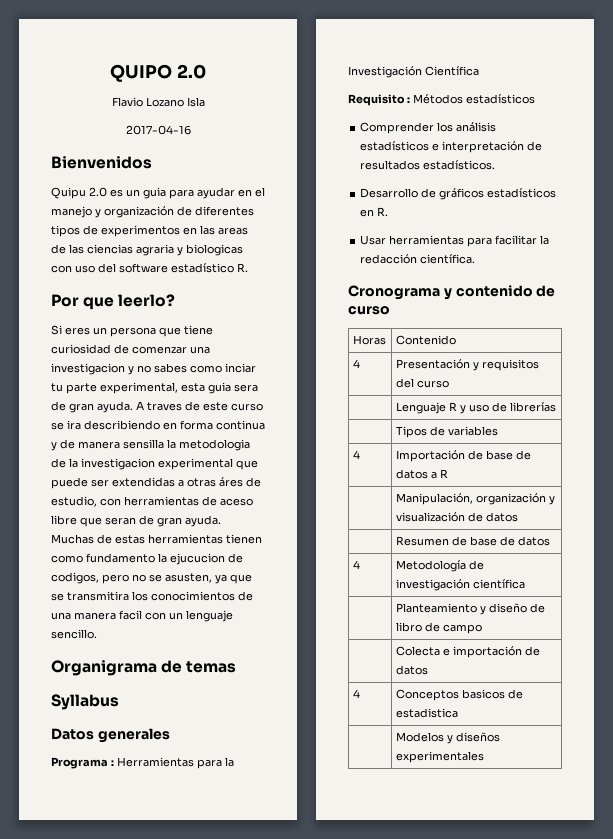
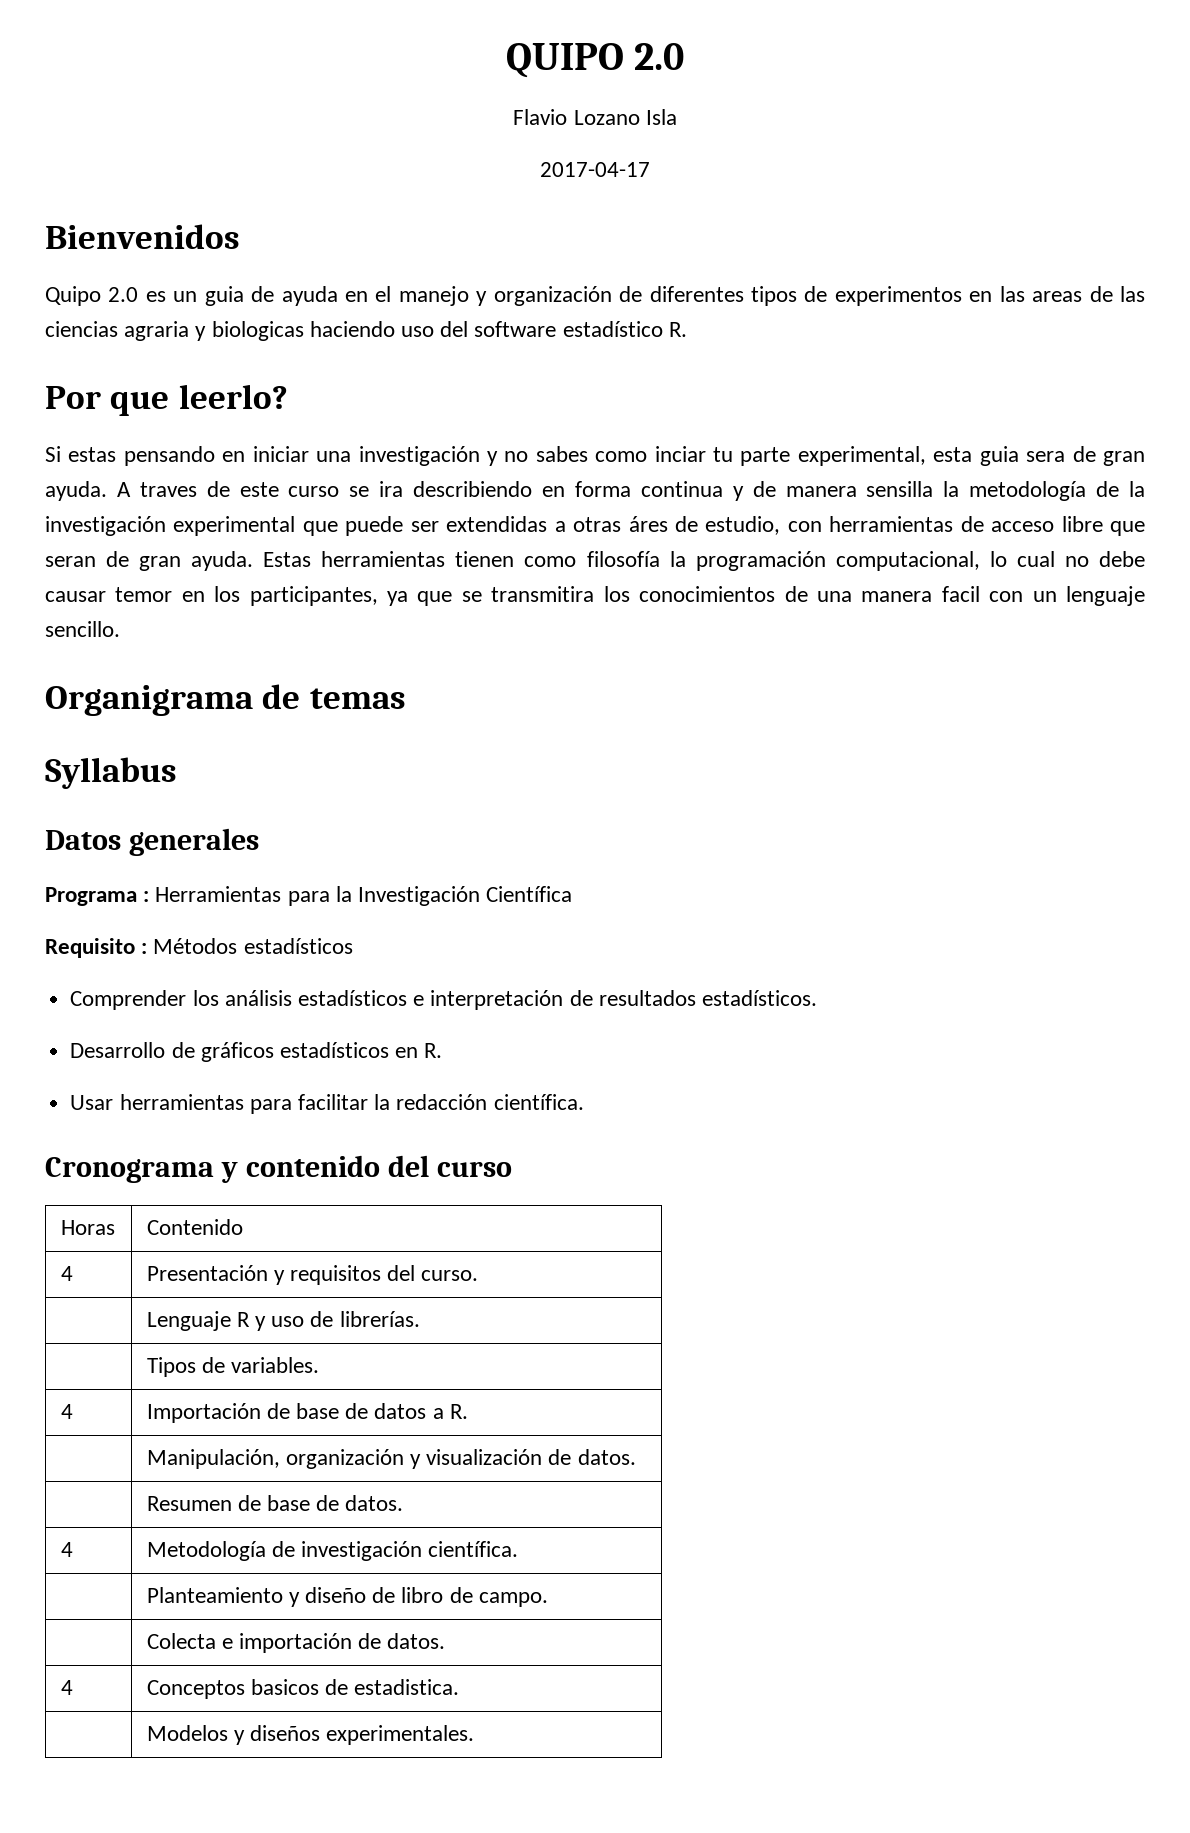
- 2017-04-16
+ 2017-04-17
- Quipu 2.0 es un guia para ayudar en el manejo y organización de diferentes tipos de experimentos en las areas de las ciencias agraria y biologicas con uso del software estadístico R.
+ Quipo 2.0 es un guia de ayuda en el manejo y organización de diferentes tipos de experimentos en las areas de las ciencias agraria y biologicas haciendo uso del software estadístico R.
- Si eres un persona que tiene curiosidad de comenzar una investigacion y no sabes como inciar tu parte experimental, esta guia sera de gran ayuda.
+ Si estas pensando en iniciar una investigación y no sabes como inciar tu parte experimental, esta guia sera de gran ayuda.
- A traves de este curso se ira describiendo en forma continua y de manera sensilla la metodologia de la investigacion experimental que puede ser extendidas a otras áres de estudio, con herramientas de aceso libre que seran de gran ayuda.
+ A traves de este curso se ira describiendo en forma continua y de manera sensilla la metodología de la investigación experimental que puede ser extendidas a otras áres de estudio, con herramientas de acceso libre que seran de gran ayuda.
- Muchas de estas herramientas tienen como fundamento la ejucucion de codigos, pero no se asusten, ya que se transmitira los conocimientos de una manera facil con un lenguaje sencillo.
+ Estas herramientas tienen como filosofía la programación computacional, lo cual no debe causar temor en los participantes, ya que se transmitira los conocimientos de una manera facil con un lenguaje sencillo.
- Cronograma y contenido de curso
+ Cronograma y contenido del curso
- 4 | Presentación y requisitos del curso
+ 4 | Presentación y requisitos del curso.
- | Lenguaje R y uso de librerías
+ | Lenguaje R y uso de librerías.
- | Tipos de variables
+ | Tipos de variables.
- 4 | Importación de base de datos a R
+ 4 | Importación de base de datos a R.
- | Manipulación, organización y visualización de datos
+ | Manipulación, organización y visualización de datos.
- | Resumen de base de datos
+ | Resumen de base de datos.
- 4 | Metodología de investigación científica
+ 4 | Metodología de investigación científica.
- | Planteamiento y diseño de libro de campo
+ | Planteamiento y diseño de libro de campo.
- | Colecta e importación de datos
+ | Colecta e importación de datos.
- 4 | Conceptos basicos de estadistica
+ 4 | Conceptos basicos de estadistica.
- | Modelos y diseños experimentales
+ | Modelos y diseños experimentales.

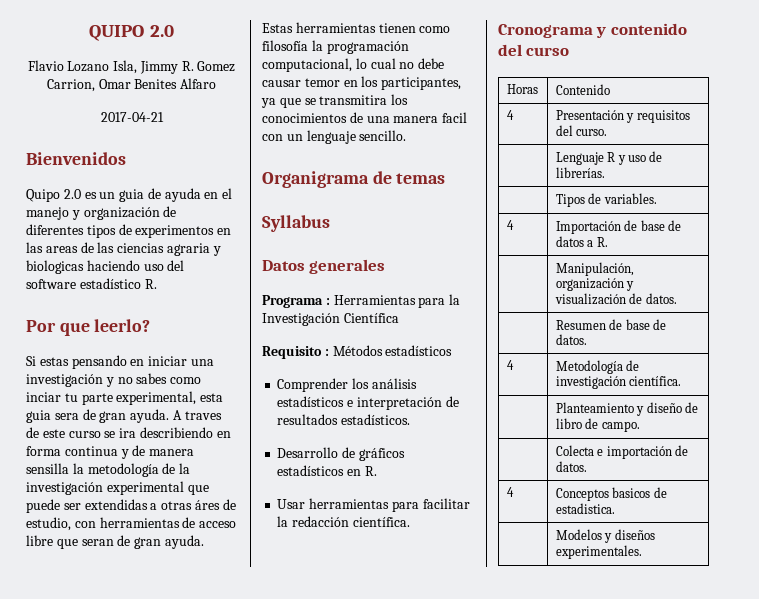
- Flavio Lozano Isla
- 2017-04-17
+ Flavio Lozano Isla, Jimmy R. Gomez Carrion, Omar Benites Alfaro
+ 2017-04-21

